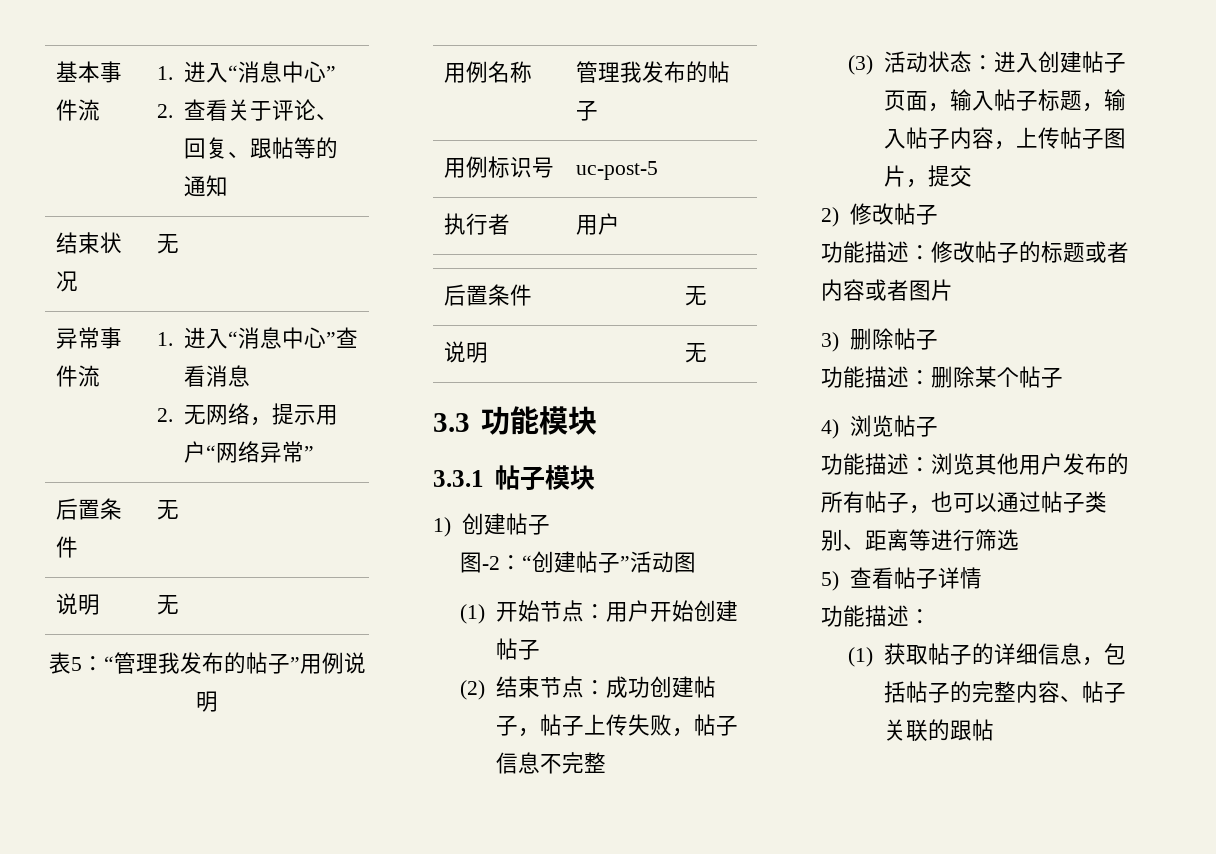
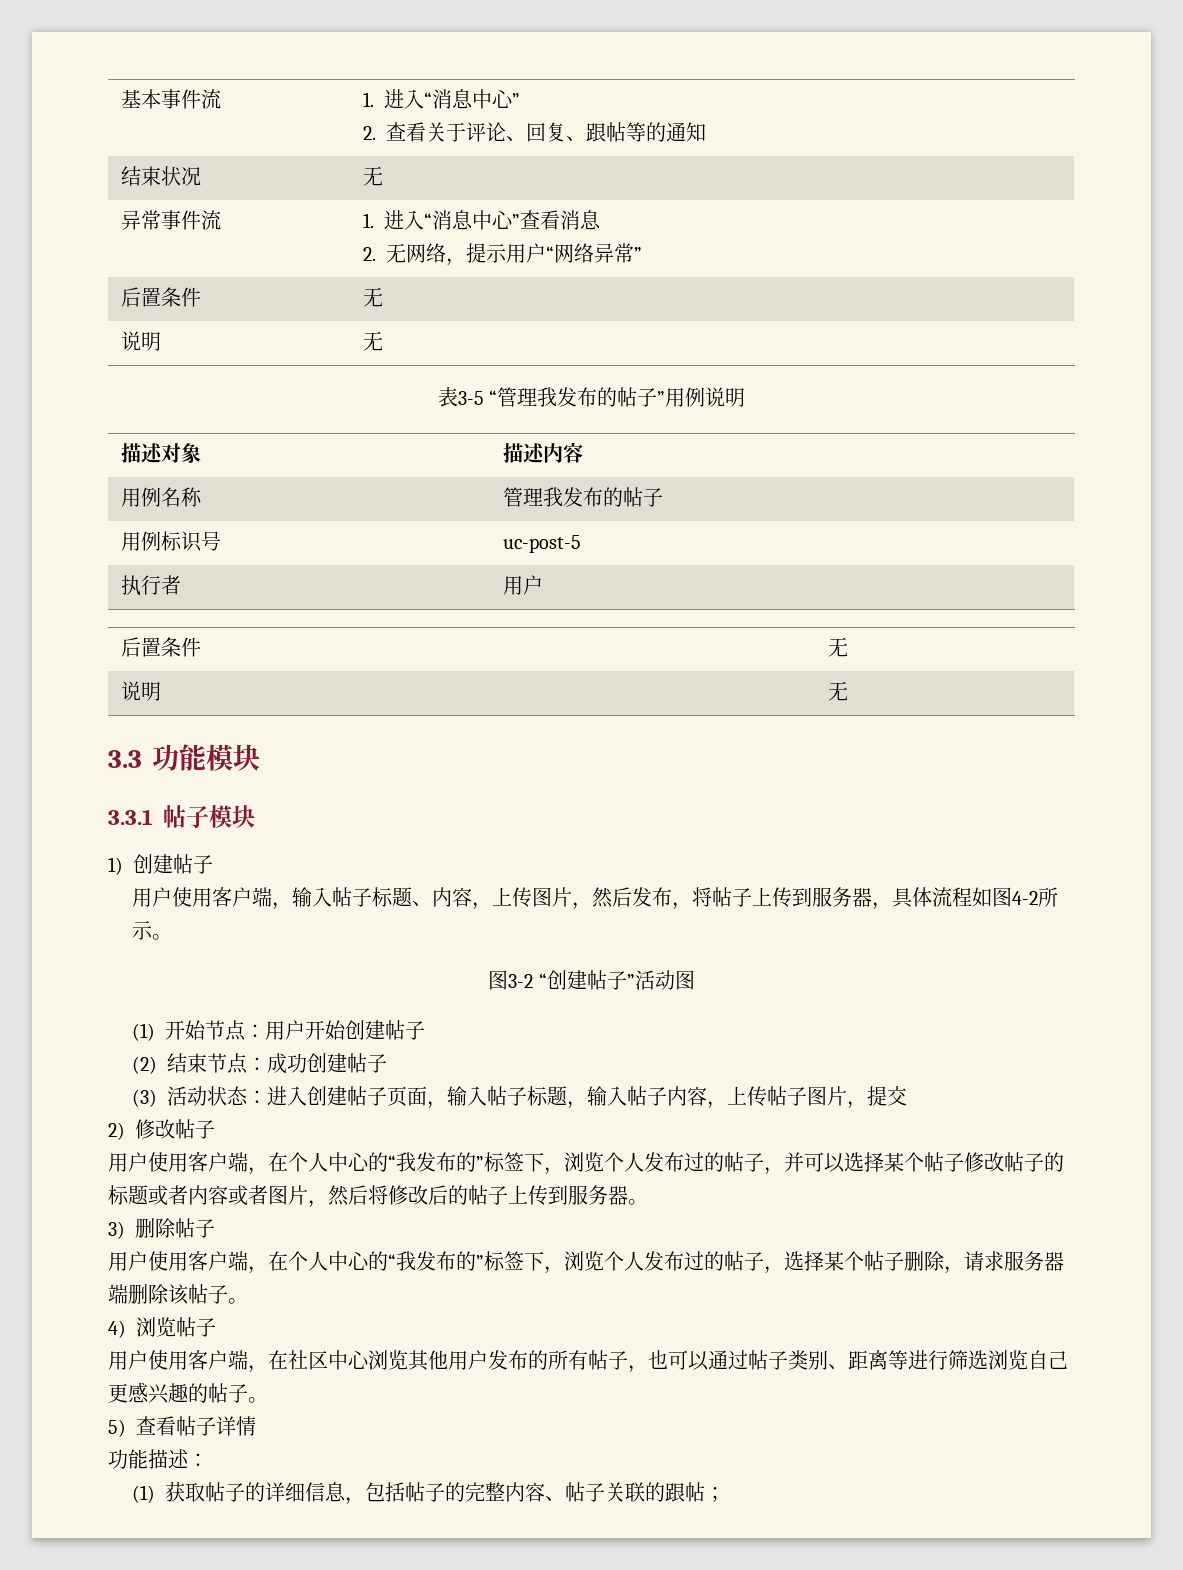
- 表5：“管理我发布的帖子”用例说明
+ 表3-5 “管理我发布的帖子”用例说明
+ 描述对象 | 描述内容
- 图-2：“创建帖子”活动图
+ 用户使用客户端，输入帖子标题、内容，上传图片，然后发布，将帖子上传到服务器，具体流程如图4-2所示。
+ 图3-2 “创建帖子”活动图
- (2)结束节点：成功创建帖子，帖子上传失败，帖子信息不完整
+ (2)结束节点：成功创建帖子
- 功能描述：修改帖子的标题或者内容或者图片
+ 用户使用客户端，在个人中心的“我发布的”标签下，浏览个人发布过的帖子，并可以选择某个帖子修改帖子的标题或者内容或者图片，然后将修改后的帖子上传到服务器。
  3)删除帖子
- 功能描述：删除某个帖子
+ 用户使用客户端，在个人中心的“我发布的”标签下，浏览个人发布过的帖子，选择某个帖子删除，请求服务器端删除该帖子。
  4)浏览帖子
- 功能描述：浏览其他用户发布的所有帖子，也可以通过帖子类别、距离等进行筛选
+ 用户使用客户端，在社区中心浏览其他用户发布的所有帖子，也可以通过帖子类别、距离等进行筛选浏览自己更感兴趣的帖子。
- (1)获取帖子的详细信息，包括帖子的完整内容、帖子关联的跟帖
+ (1)获取帖子的详细信息，包括帖子的完整内容、帖子关联的跟帖；

